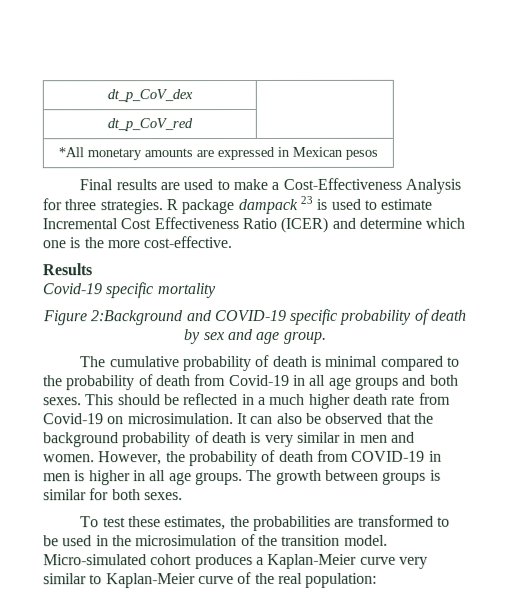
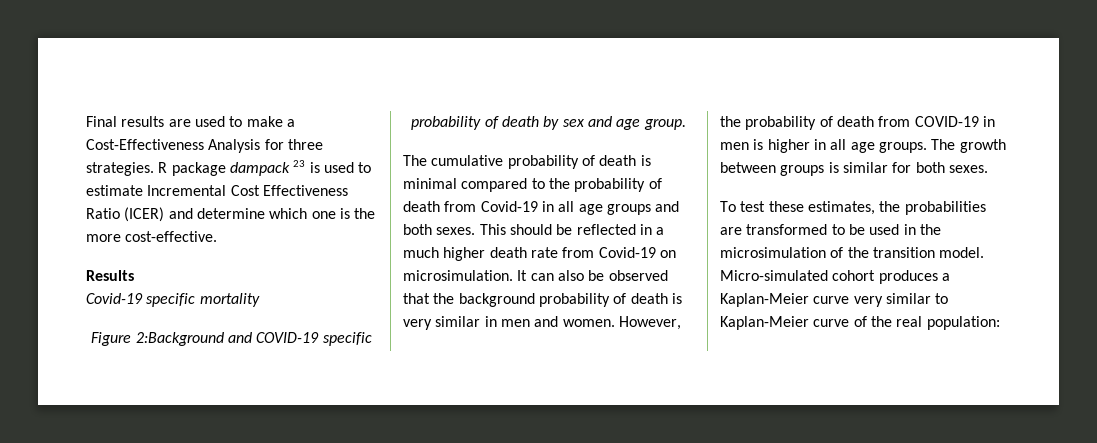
- dt_p_CoV_dex |
- dt_p_CoV_red |
- *All monetary amounts are expressed in Mexican pesos

